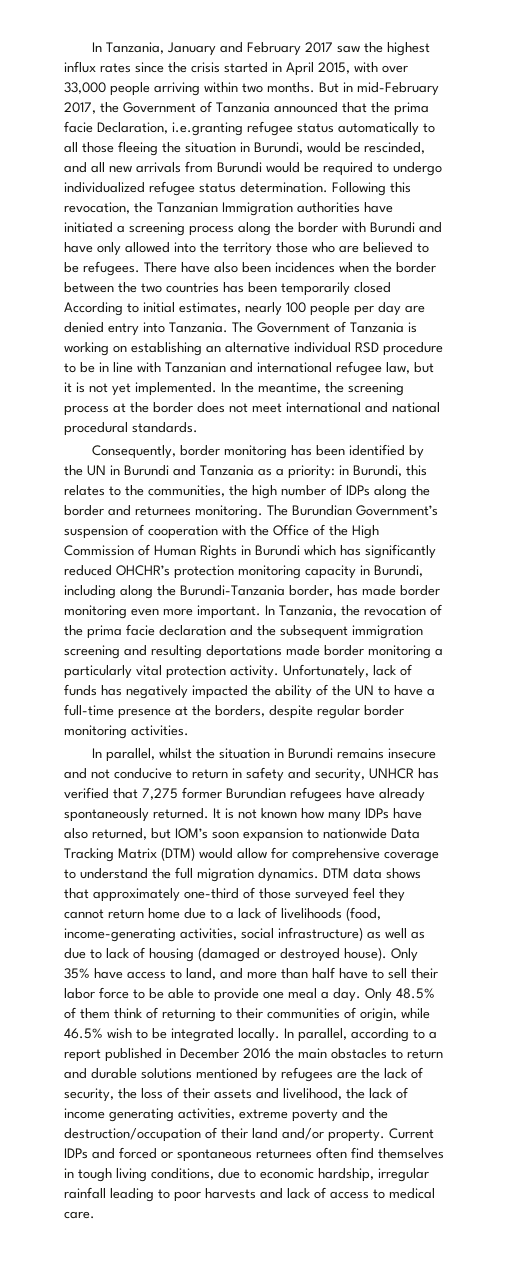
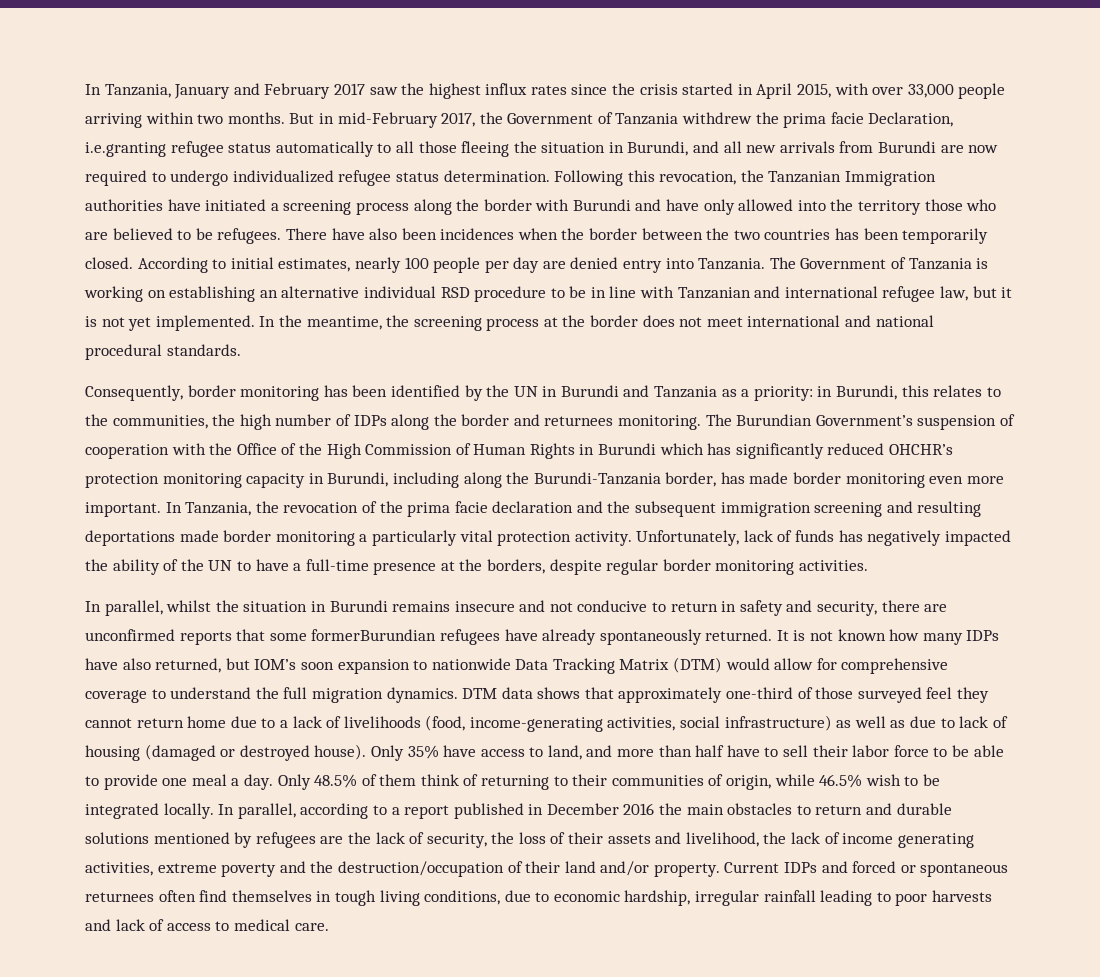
- But in mid-February 2017, the Government of Tanzania announced that the prima facie Declaration, i.e.granting refugee status automatically to all those fleeing the situation in Burundi, would be rescinded, and all new arrivals from Burundi would be required to undergo individualized refugee status determination.
+ But in mid-February 2017, the Government of Tanzania withdrew the prima facie Declaration, i.e.granting refugee status automatically to all those fleeing the situation in Burundi, and all new arrivals from Burundi are now required to undergo individualized refugee status determination.
- There have also been incidences when the border between the two countries has been temporarily closed According to initial estimates, nearly 100 people per day are denied entry into Tanzania.
+ There have also been incidences when the border between the two countries has been temporarily closed. According to initial estimates, nearly 100 people per day are denied entry into Tanzania.
- In parallel, whilst the situation in Burundi remains insecure and not conducive to return in safety and security, UNHCR has verified that 7,275 former Burundian refugees have already spontaneously returned.
+ In parallel, whilst the situation in Burundi remains insecure and not conducive to return in safety and security, there are unconfirmed reports that some formerBurundian refugees have already spontaneously returned.

